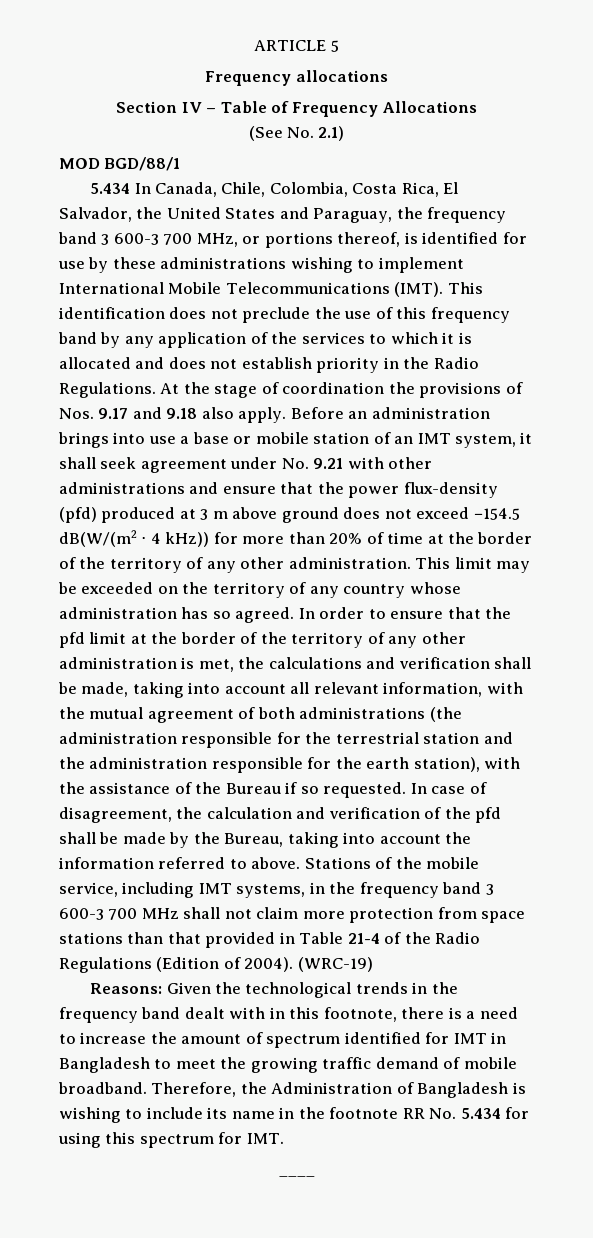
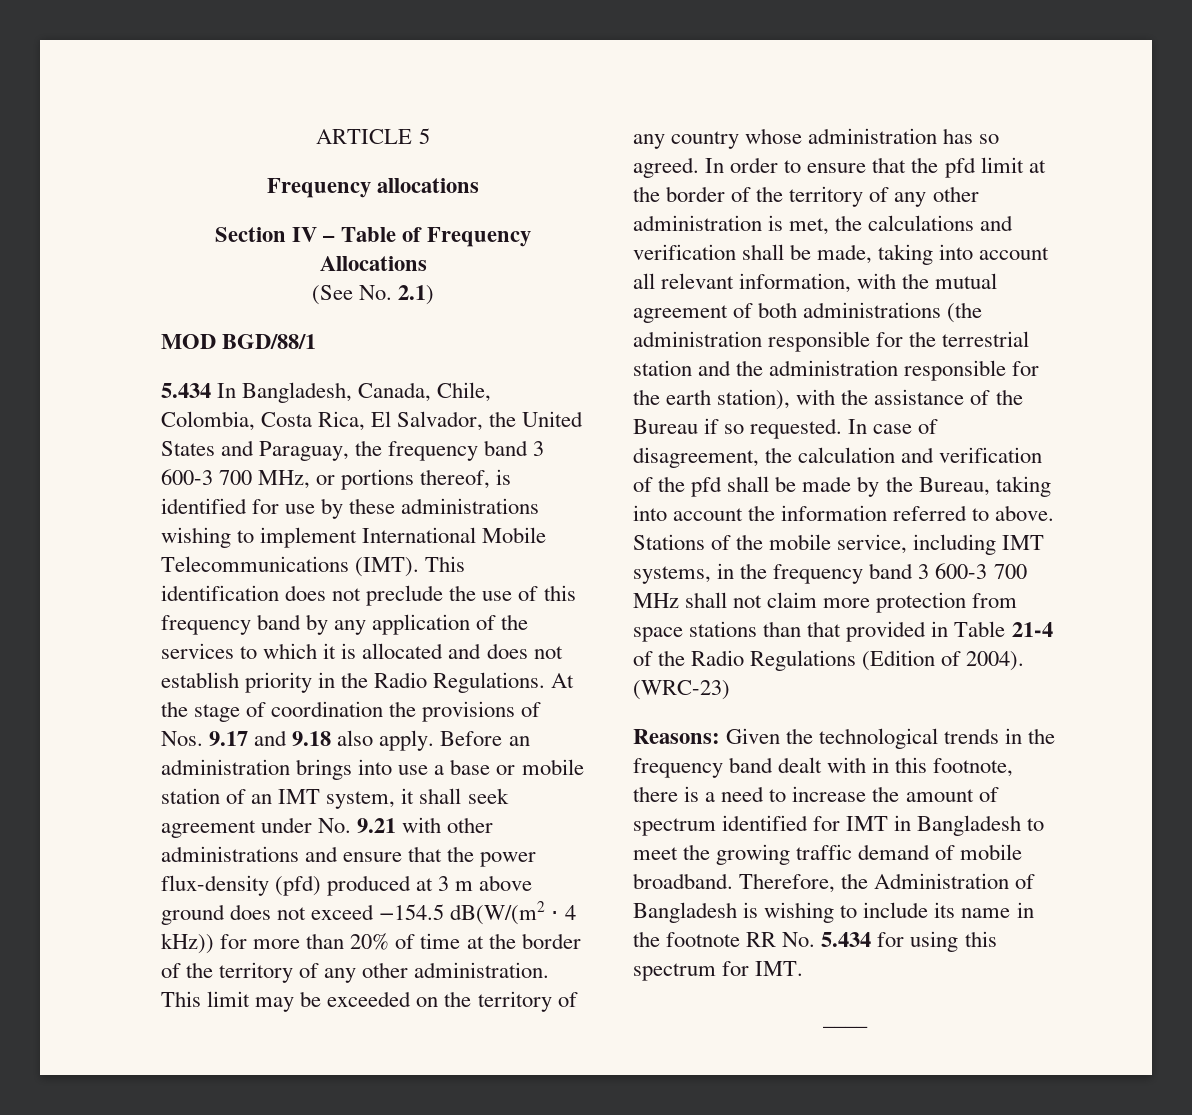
- 5.434 In Canada, Chile, Colombia, Costa Rica, El Salvador, the United States and Paraguay, the frequency band 3 600-3 700 MHz, or portions thereof, is identified for use by these administrations wishing to implement International Mobile Telecommunications (IMT).
+ 5.434 In Bangladesh, Canada, Chile, Colombia, Costa Rica, El Salvador, the United States and Paraguay, the frequency band 3 600-3 700 MHz, or portions thereof, is identified for use by these administrations wishing to implement International Mobile Telecommunications (IMT).
- (WRC-19)
+ (WRC-23)

